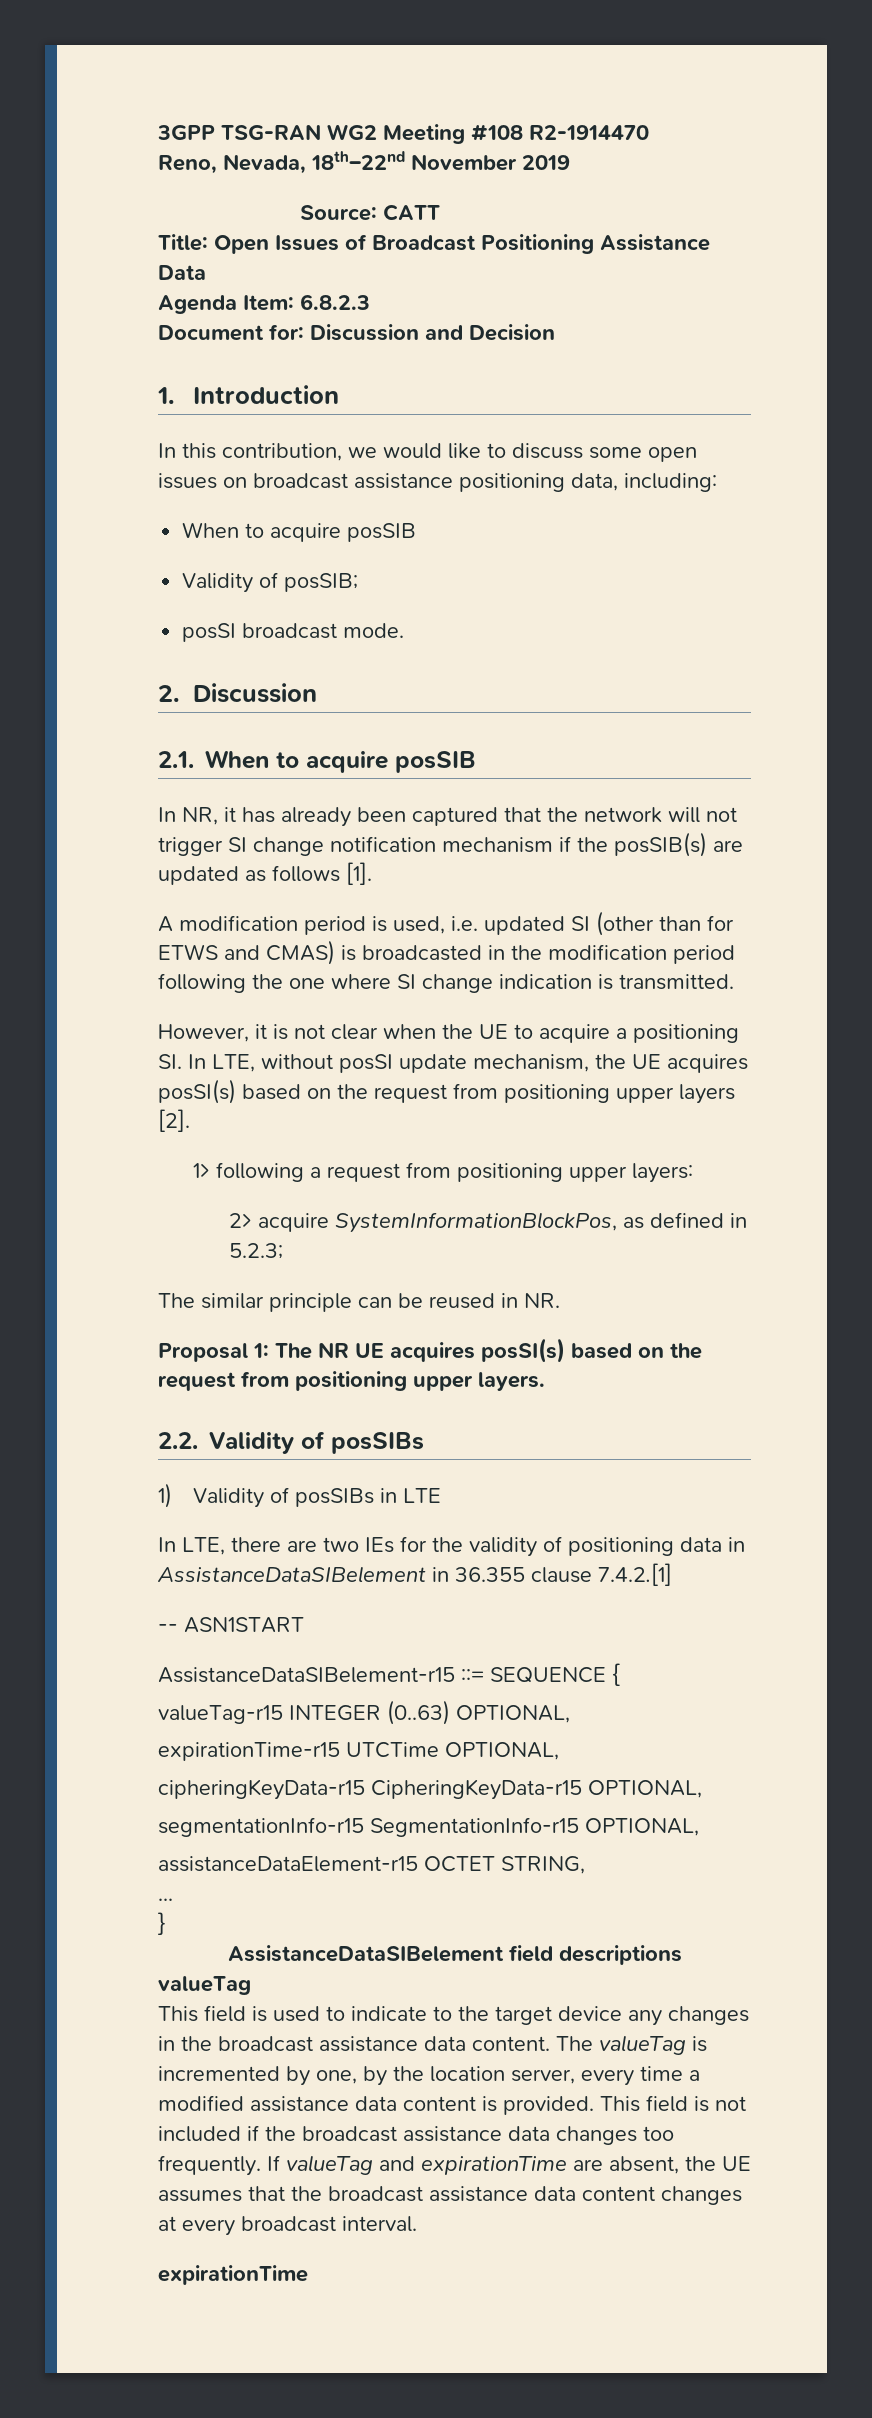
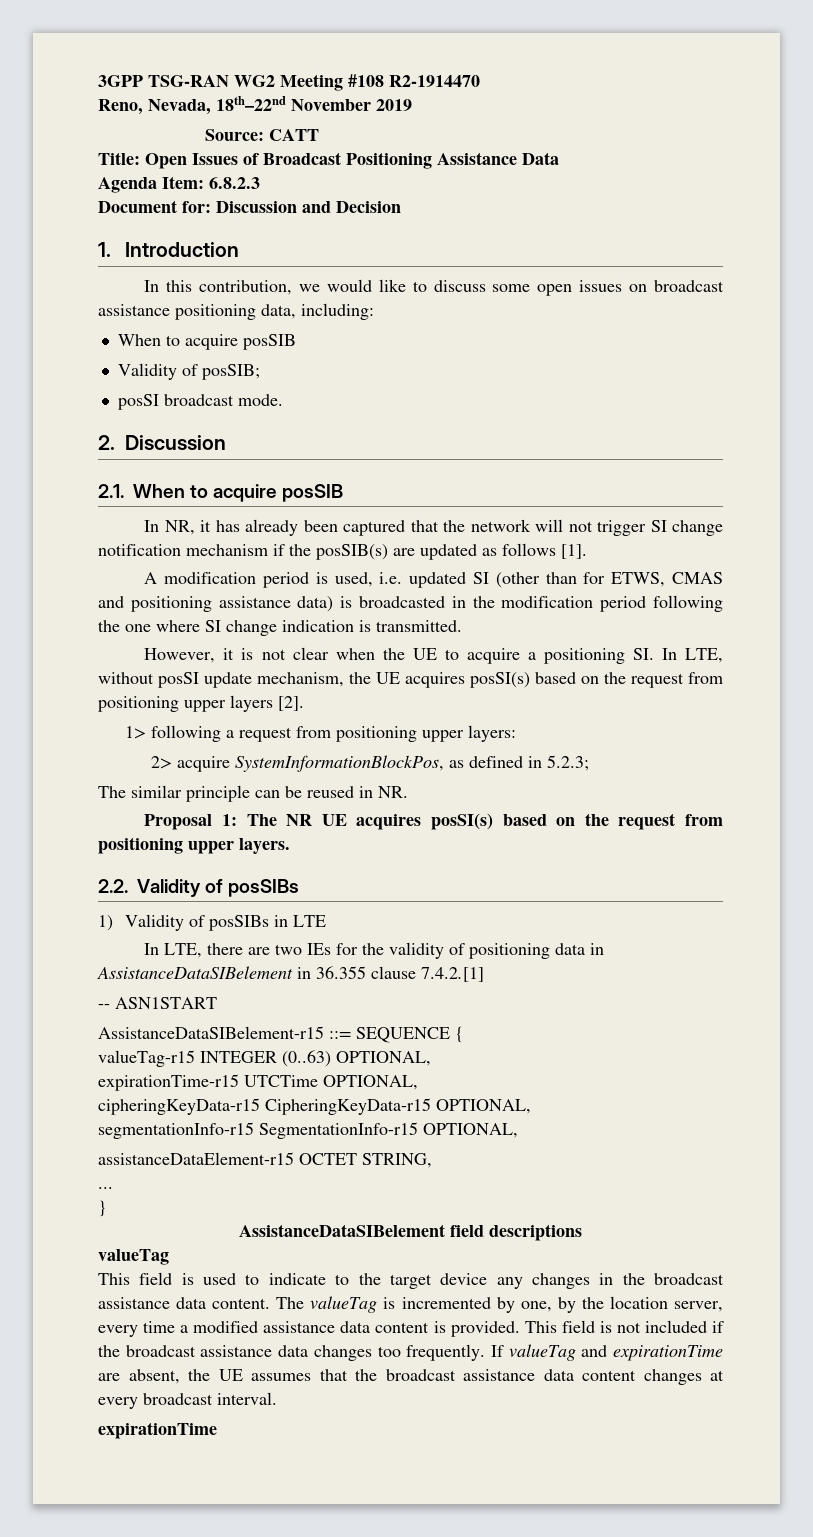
- A modification period is used, i.e. updated SI (other than for ETWS and CMAS) is broadcasted in the modification period following the one where SI change indication is transmitted.
+ A modification period is used, i.e. updated SI (other than for ETWS, CMAS and positioning assistance data) is broadcasted in the modification period following the one where SI change indication is transmitted.

